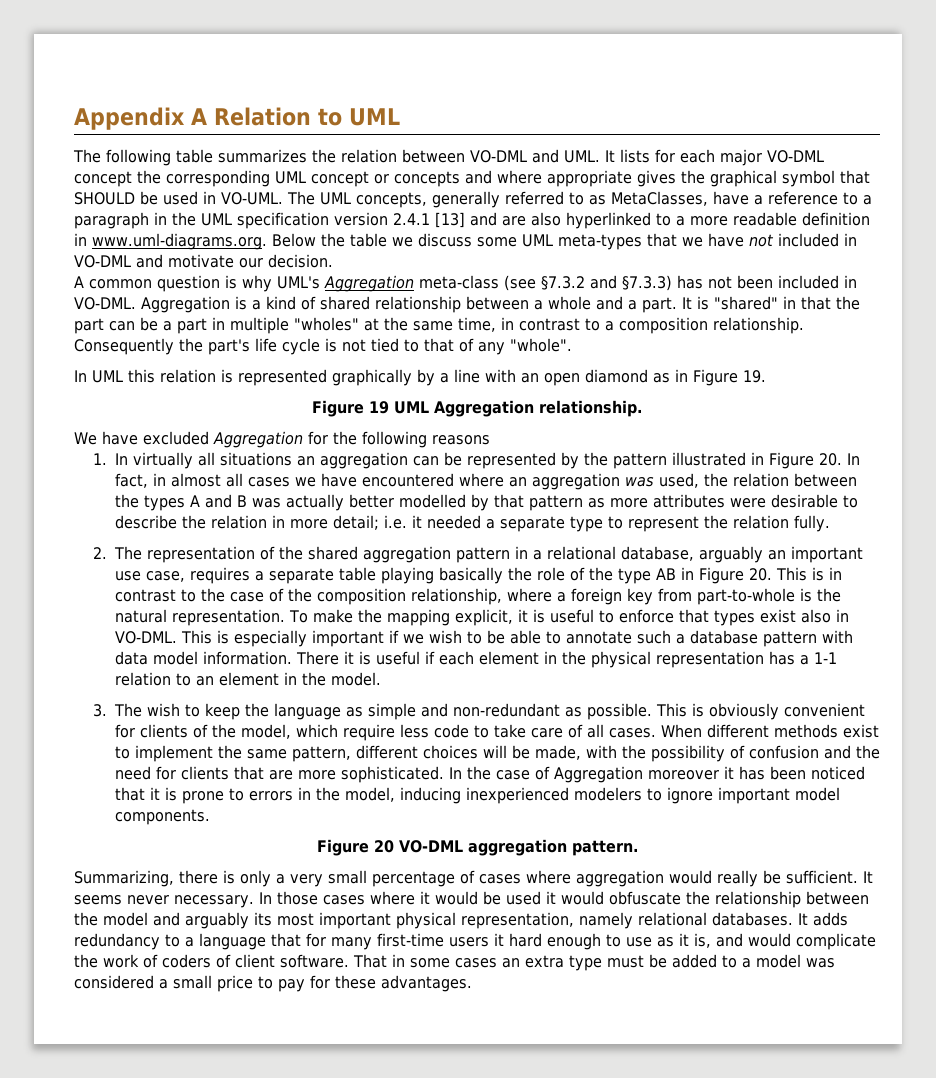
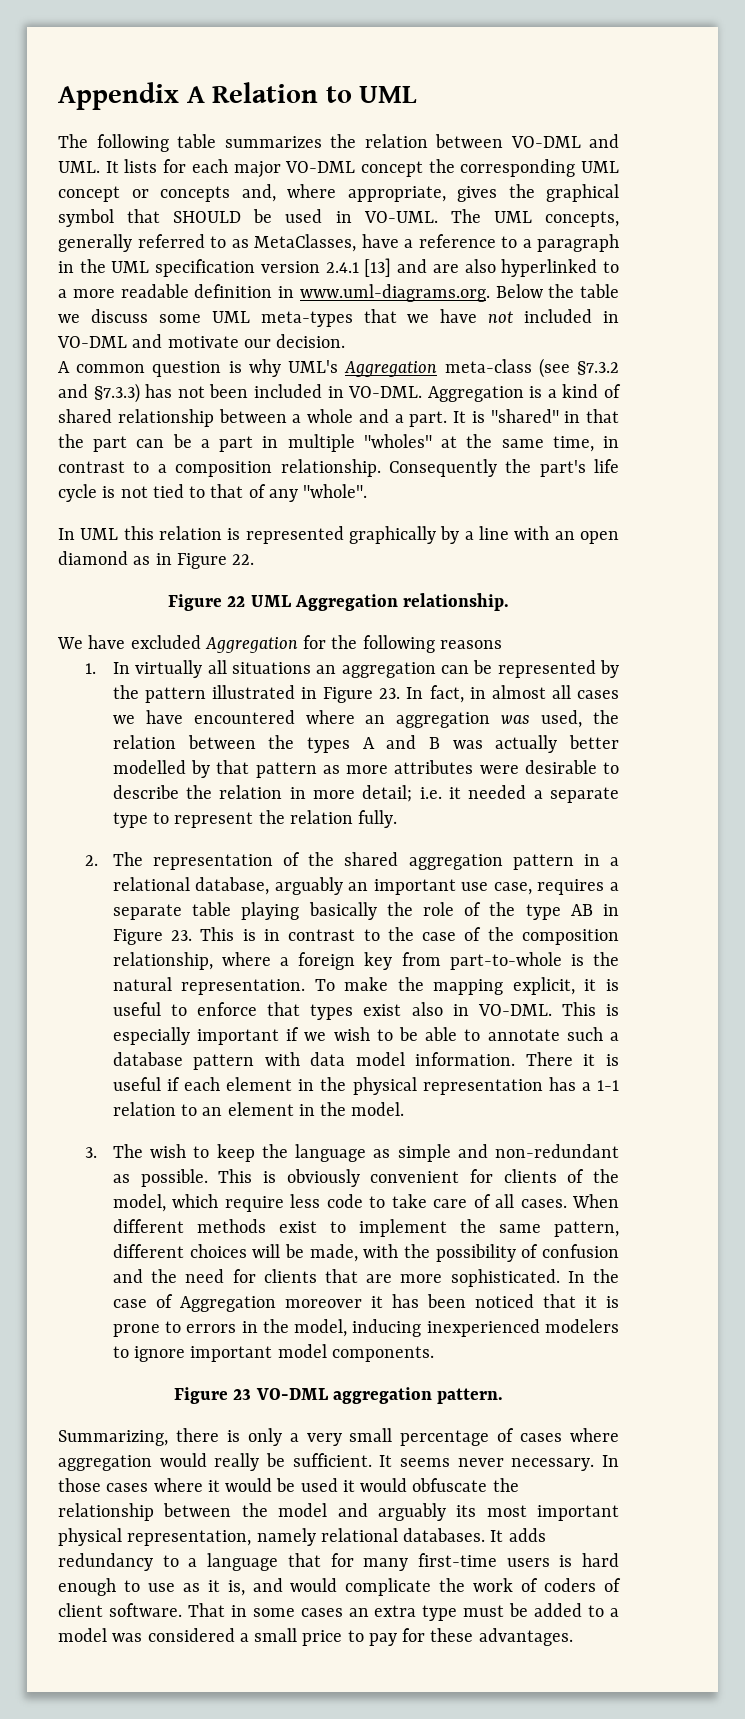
- The following table summarizes the relation between VO-DML and UML. It lists for each major VO-DML concept the corresponding UML concept or concepts and where appropriate gives the graphical symbol that SHOULD be used in VO-UML.
+ The following table summarizes the relation between VO-DML and UML. It lists for each major VO-DML concept the corresponding UML concept or concepts and, where appropriate, gives the graphical symbol that SHOULD be used in VO-UML.
- In UML this relation is represented graphically by a line with an open diamond as in Figure 19.
- Figure 19 UML Aggregation relationship.
+ In UML this relation is represented graphically by a line with an open diamond as in Figure 22.
+ Figure 22 UML Aggregation relationship.
- 1. In virtually all situations an aggregation can be represented by the pattern illustrated in Figure 20. In fact, in almost all cases we have encountered where an aggregation was used, the relation between the types A and B was actually better modelled by that pattern as more attributes were desirable to describe the relation in more detail;
+ 1. In virtually all situations an aggregation can be represented by the pattern illustrated in Figure 23. In fact, in almost all cases we have encountered where an aggregation was used, the relation between the types A and B was actually better modelled by that pattern as more attributes were desirable to describe the relation in more detail;
- 2. The representation of the shared aggregation pattern in a relational database, arguably an important use case, requires a separate table playing basically the role of the type AB in Figure 20. This is in contrast to the case of the composition relationship, where a foreign key from part-to-whole is the natural representation.
+ 2. The representation of the shared aggregation pattern in a relational database, arguably an important use case, requires a separate table playing basically the role of the type AB in Figure 23. This is in contrast to the case of the composition relationship, where a foreign key from part-to-whole is the natural representation.
- Figure 20 VO-DML aggregation pattern.
+ Figure 23 VO-DML aggregation pattern.
- It adds redundancy to a language that for many first-time users it hard enough to use as it is, and would complicate the work of coders of client software.
+ It adds redundancy to a language that for many first-time users is hard enough to use as it is, and would complicate the work of coders of client software.

